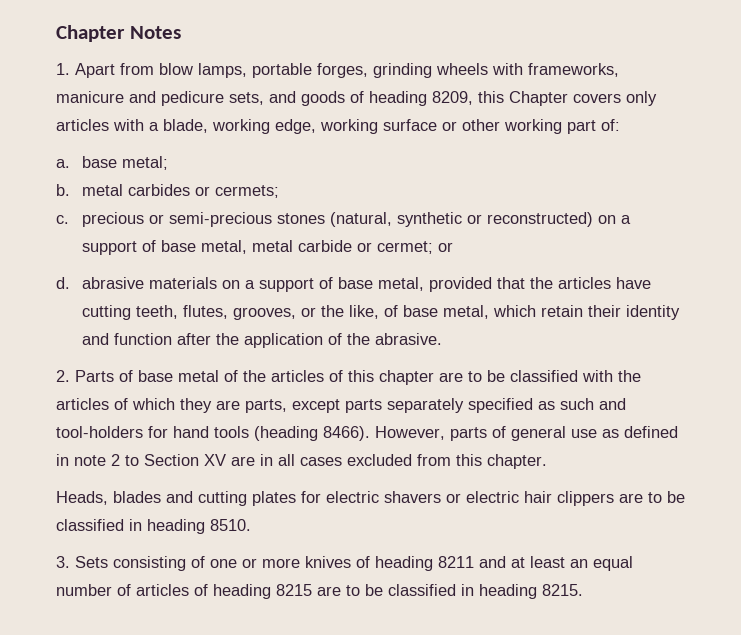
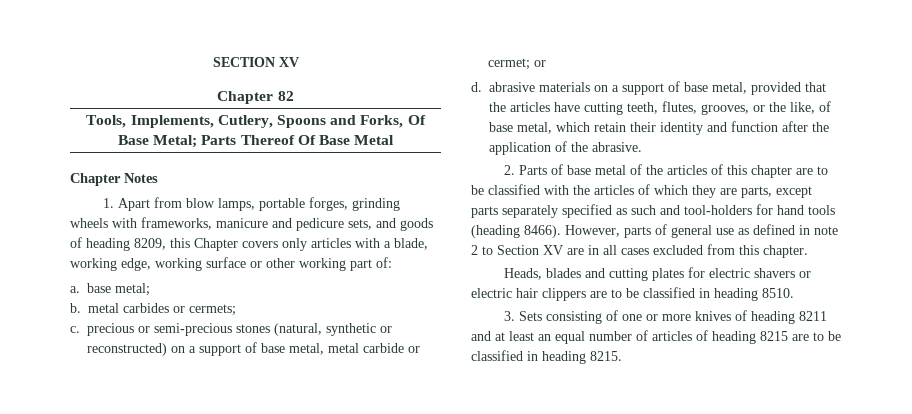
+ SECTION XV
+ Chapter 82
+ Tools, Implements, Cutlery, Spoons and Forks, Of Base Metal; Parts Thereof Of Base Metal

